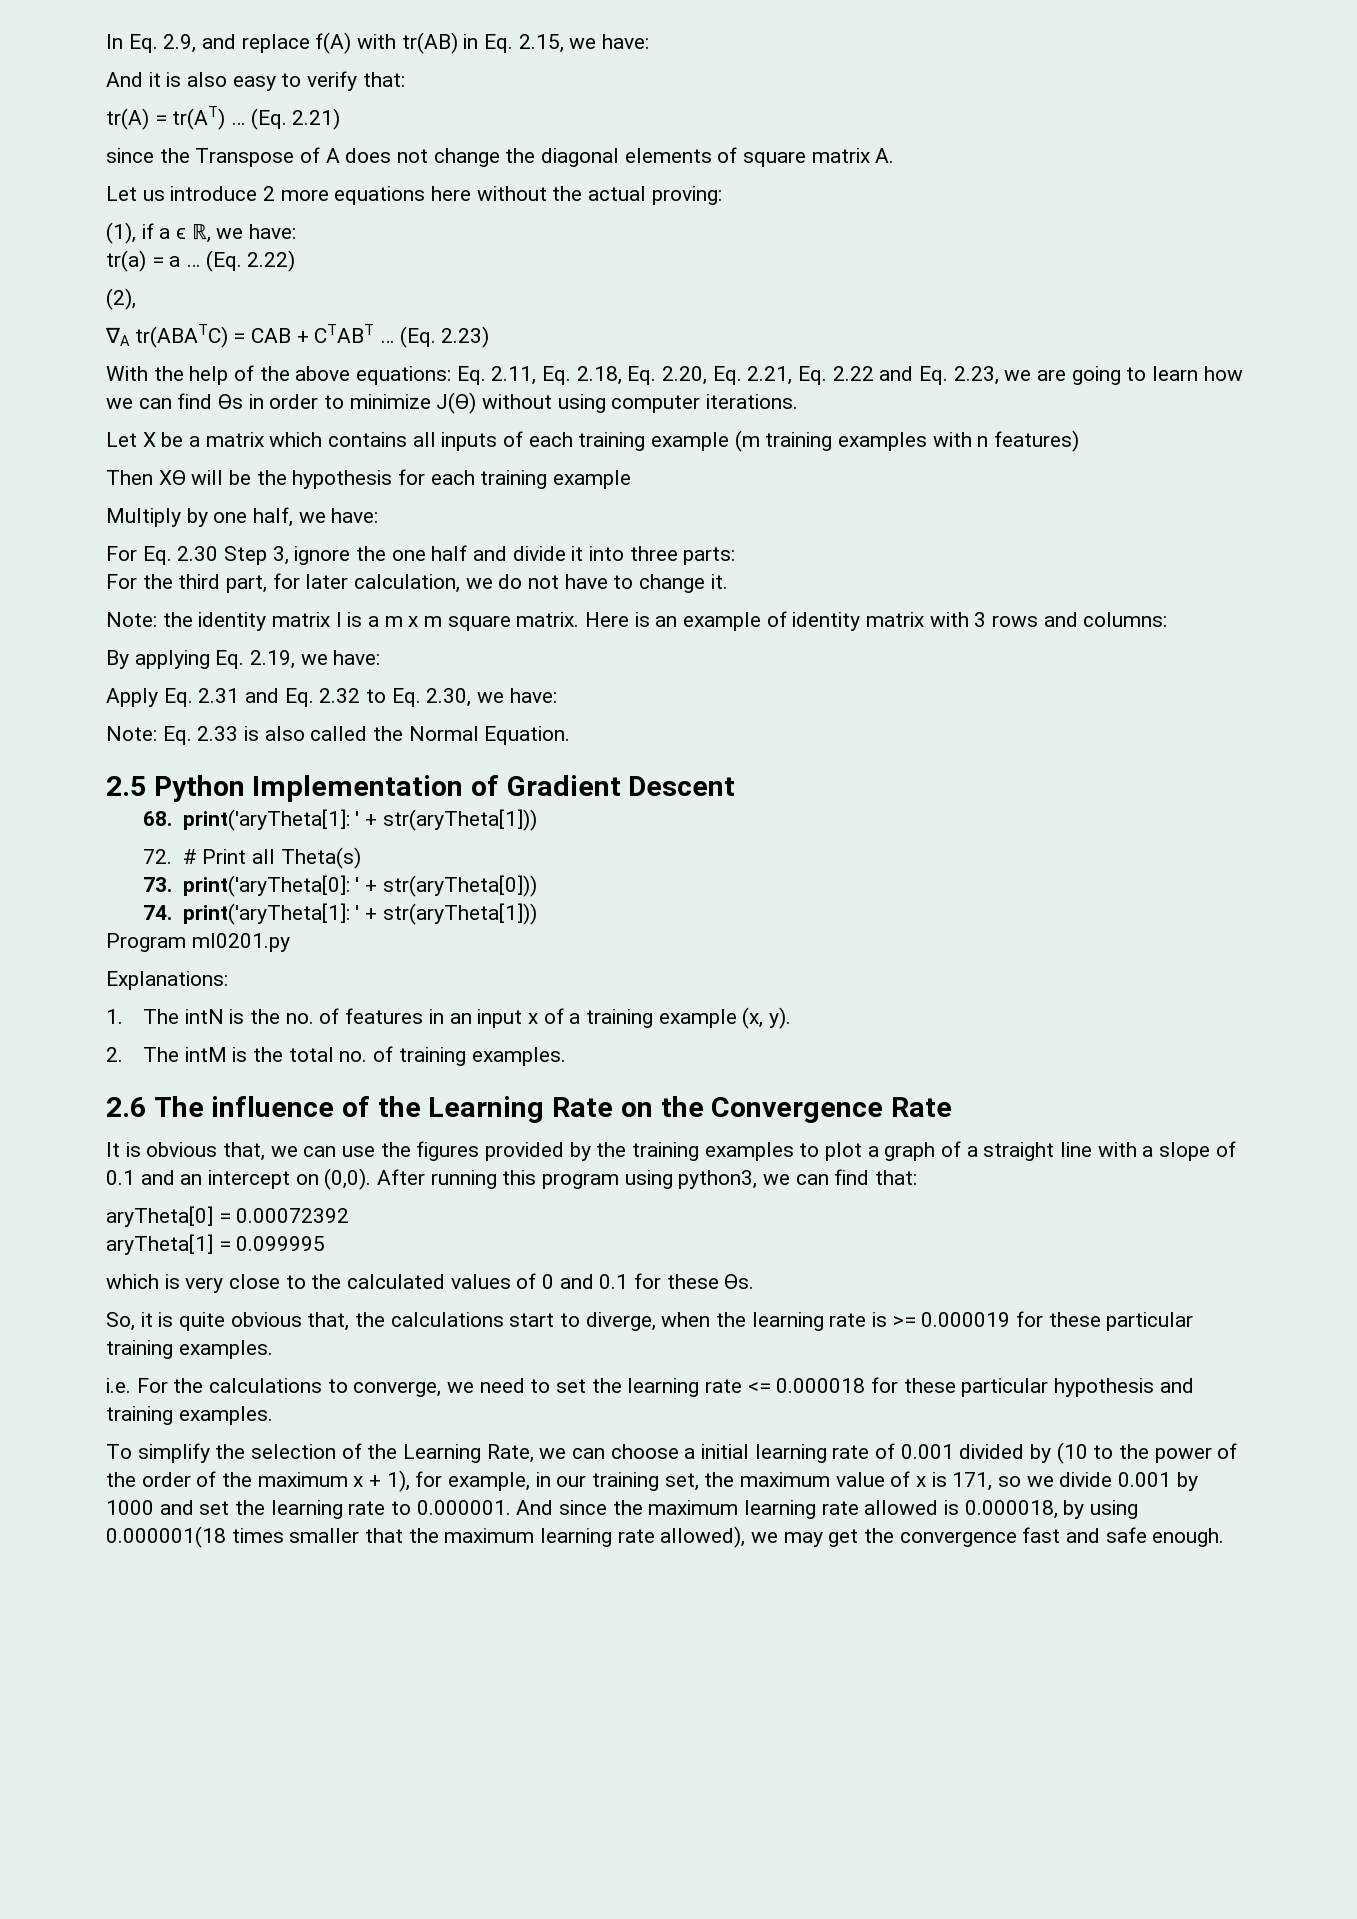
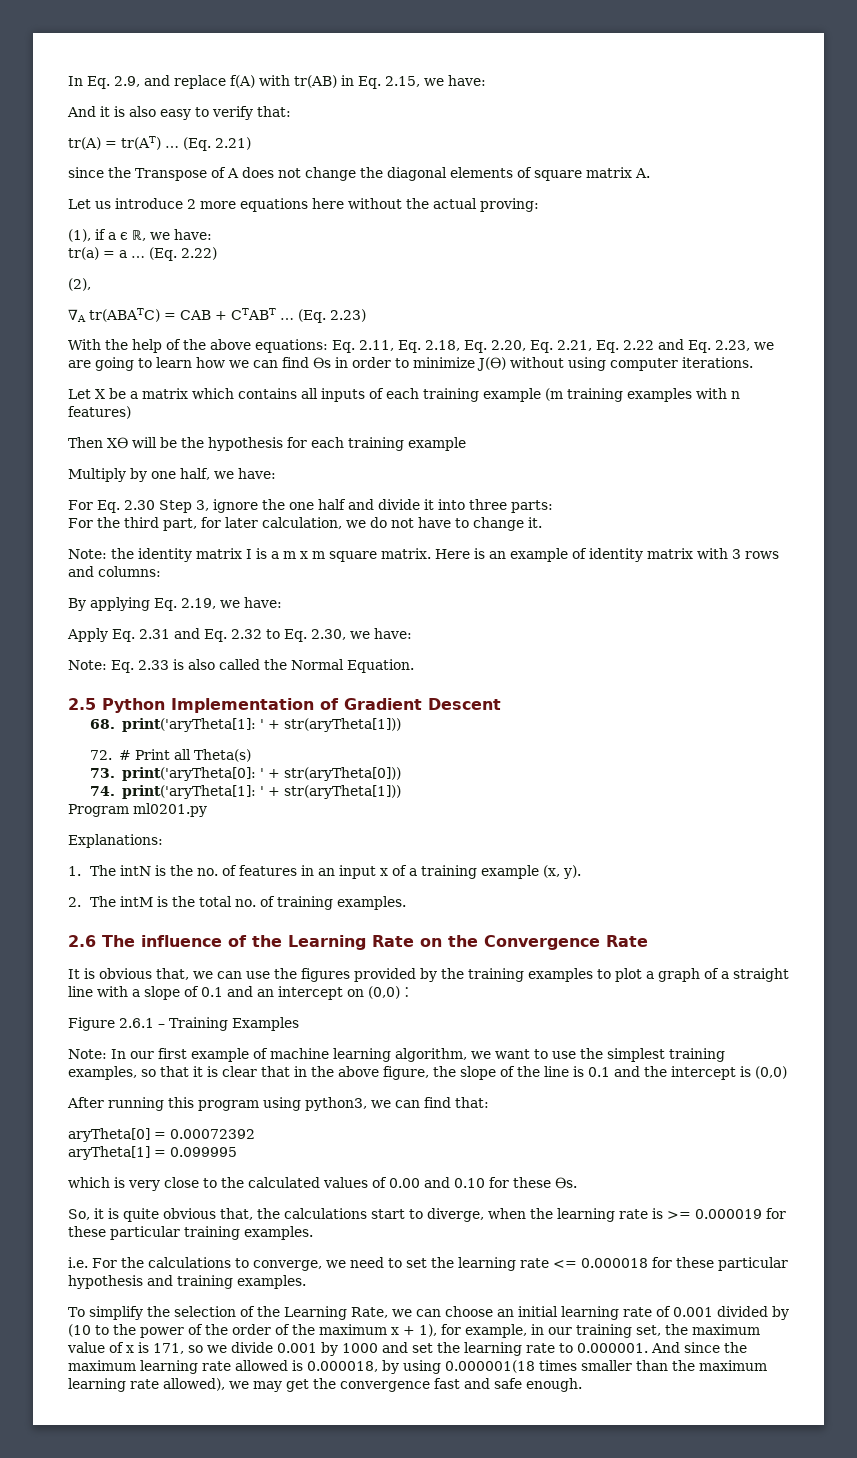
- It is obvious that, we can use the figures provided by the training examples to plot a graph of a straight line with a slope of 0.1 and an intercept on (0,0). After running this program using python3, we can find that:
+ It is obvious that, we can use the figures provided by the training examples to plot a graph of a straight line with a slope of 0.1 and an intercept on (0,0)：
+ Figure 2.6.1 – Training Examples
+ Note: In our first example of machine learning algorithm, we want to use the simplest training examples, so that it is clear that in the above figure, the slope of the line is 0.1 and the intercept is (0,0)
+ After running this program using python3, we can find that:
- which is very close to the calculated values of 0 and 0.1 for these ϴs.
+ which is very close to the calculated values of 0.00 and 0.10 for these ϴs.
- To simplify the selection of the Learning Rate, we can choose a initial learning rate of 0.001 divided by (10 to the power of the order of the maximum x + 1), for example, in our training set, the maximum value of x is 171, so we divide 0.001 by 1000 and set the learning rate to 0.000001. And since the maximum learning rate allowed is 0.000018, by using 0.000001(18 times smaller that the maximum learning rate allowed), we may get the convergence fast and safe enough.
+ To simplify the selection of the Learning Rate, we can choose an initial learning rate of 0.001 divided by (10 to the power of the order of the maximum x + 1), for example, in our training set, the maximum value of x is 171, so we divide 0.001 by 1000 and set the learning rate to 0.000001. And since the maximum learning rate allowed is 0.000018, by using 0.000001(18 times smaller than the maximum learning rate allowed), we may get the convergence fast and safe enough.

